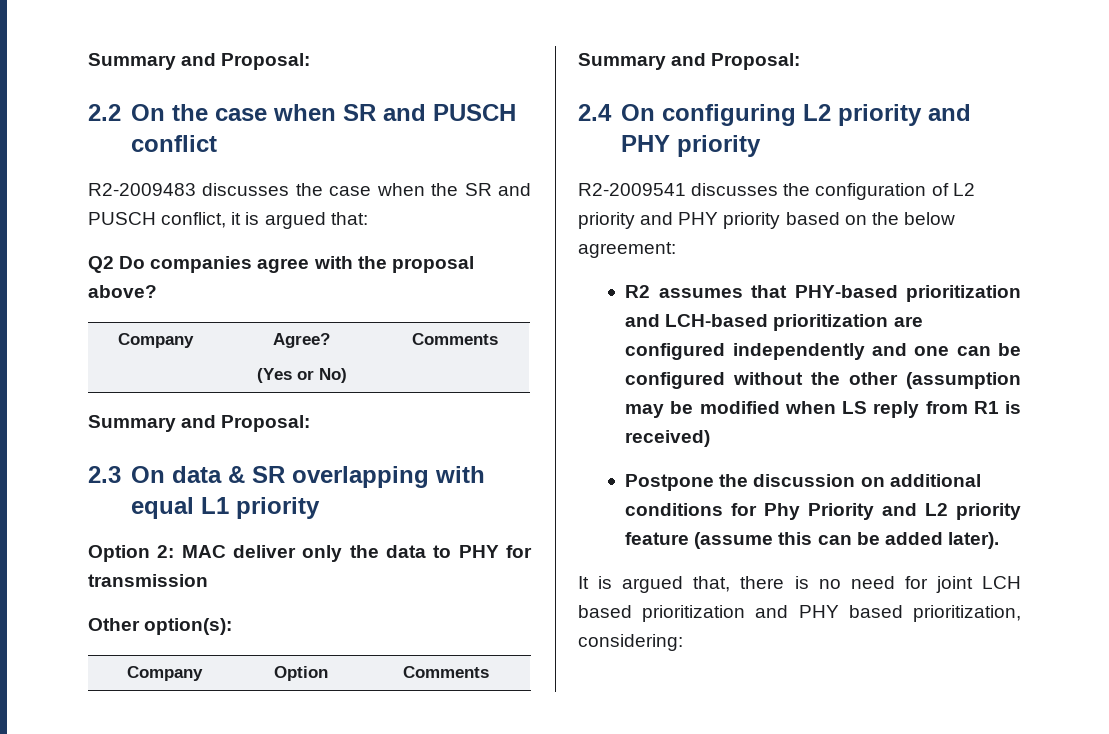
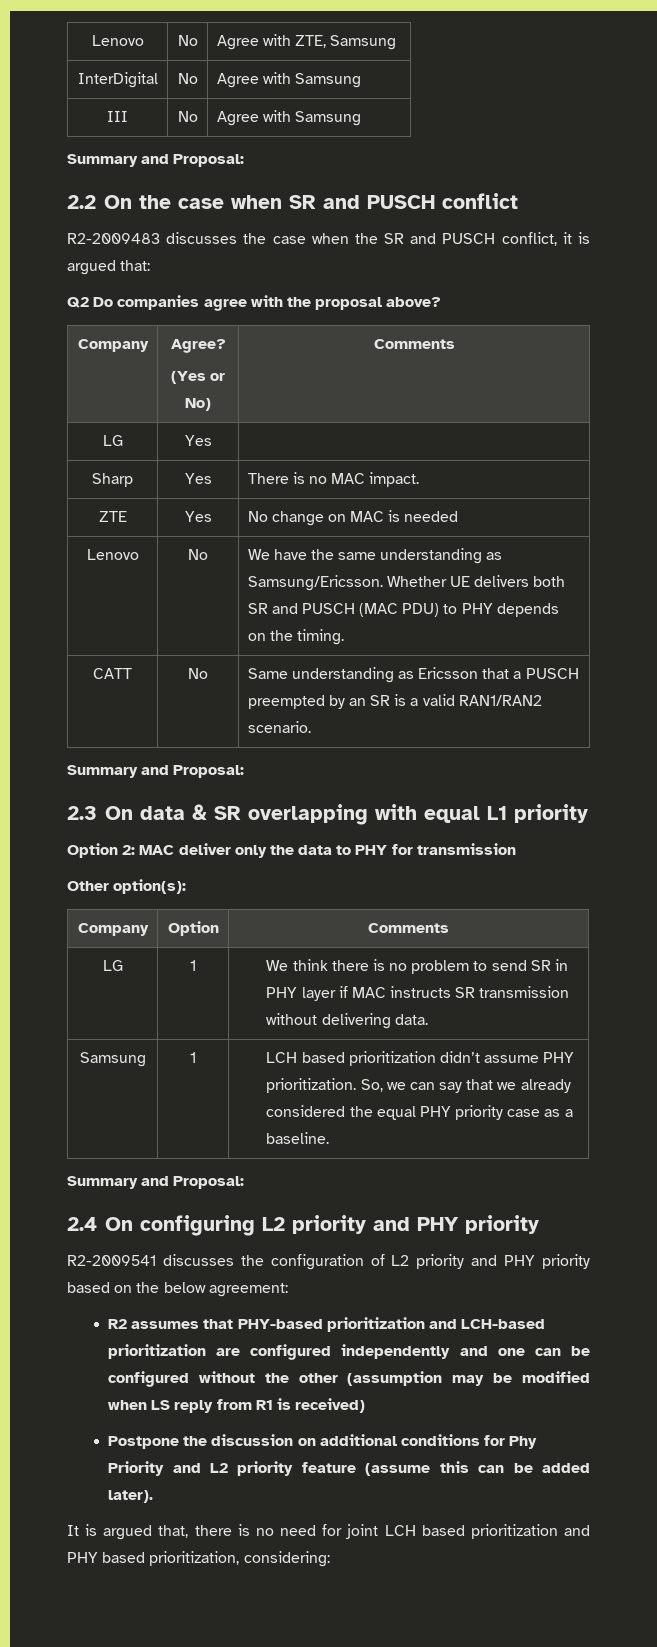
+ Lenovo | No | Agree with ZTE, Samsung
+ InterDigital | No | Agree with Samsung
+ III | No | Agree with Samsung
+ LG | Yes |
+ Sharp | Yes | There is no MAC impact.
+ ZTE | Yes | No change on MAC is needed
+ Lenovo | No | We have the same understanding as Samsung/Ericsson. Whether UE delivers both SR and PUSCH (MAC PDU) to PHY depends on the timing.
+ CATT | No | Same understanding as Ericsson that a PUSCH preempted by an SR is a valid RAN1/RAN2 scenario.
+ LG | 1 | We think there is no problem to send SR in PHY layer if MAC instructs SR transmission without delivering data.
+ Samsung | 1 | LCH based prioritization didn’t assume PHY prioritization. So, we can say that we already considered the equal PHY priority case as a baseline.

